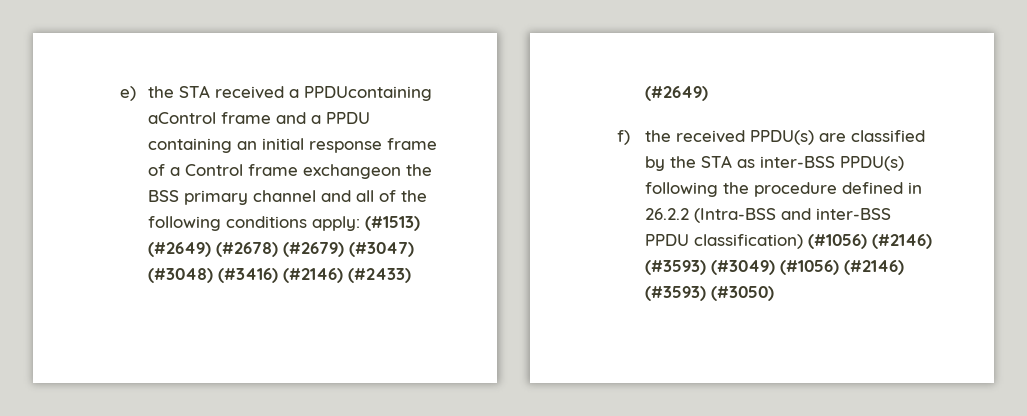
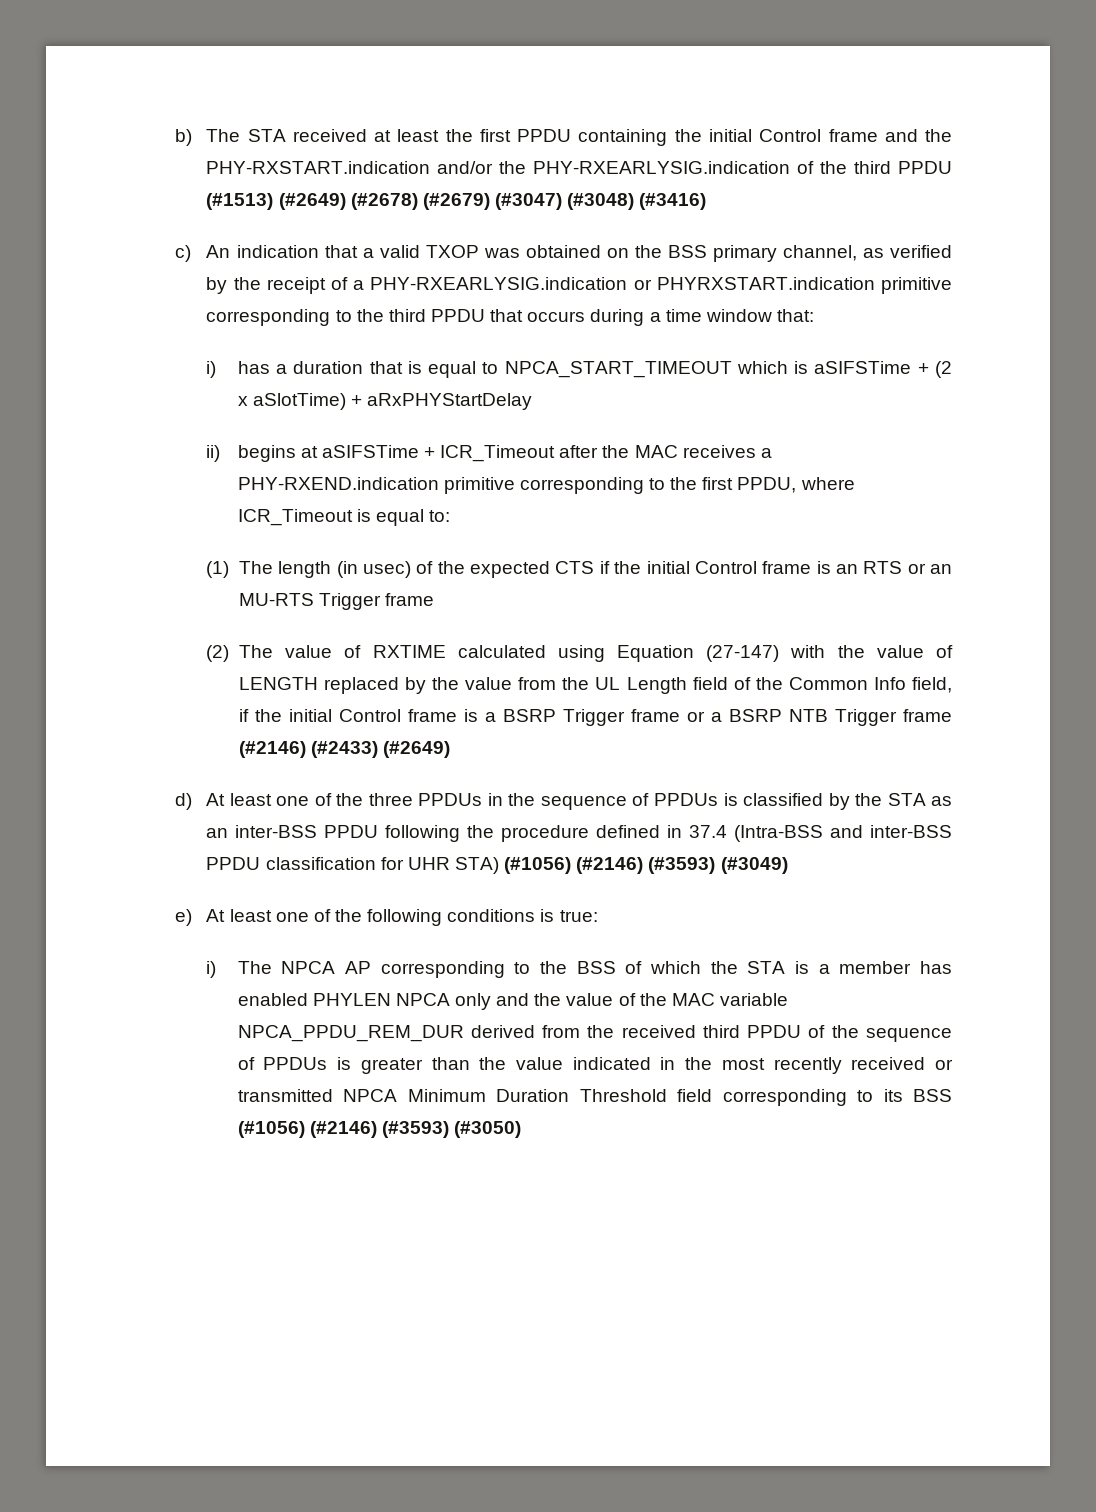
- e) the STA received a PPDUcontaining aControl frame and a PPDU containing an initial response frame of a Control frame exchangeon the BSS primary channel and all of the following conditions apply: (#1513) (#2649) (#2678) (#2679) (#3047) (#3048) (#3416) (#2146) (#2433) (#2649)
- f) the received PPDU(s) are classified by the STA as inter-BSS PPDU(s) following the procedure defined in 26.2.2 (Intra-BSS and inter-BSS PPDU classification) (#1056) (#2146) (#3593) (#3049) (#1056) (#2146) (#3593) (#3050)
+ b) The STA received at least the first PPDU containing the initial Control frame and the PHY-RXSTART.indication and/or the PHY-RXEARLYSIG.indication of the third PPDU (#1513) (#2649) (#2678) (#2679) (#3047) (#3048) (#3416)
+ c) An indication that a valid TXOP was obtained on the BSS primary channel, as verified by the receipt of a PHY-RXEARLYSIG.indication or PHYRXSTART.indication primitive corresponding to the third PPDU that occurs during a time window that:
+ i) has a duration that is equal to NPCA_START_TIMEOUT which is aSIFSTime + (2 x aSlotTime) + aRxPHYStartDelay
+ ii) begins at aSIFSTime + ICR_Timeout after the MAC receives a PHY-RXEND.indication primitive corresponding to the first PPDU, where ICR_Timeout is equal to:
+ (1) The length (in usec) of the expected CTS if the initial Control frame is an RTS or an MU-RTS Trigger frame
+ (2) The value of RXTIME calculated using Equation (27-147) with the value of LENGTH replaced by the value from the UL Length field of the Common Info field, if the initial Control frame is a BSRP Trigger frame or a BSRP NTB Trigger frame (#2146) (#2433) (#2649)
+ d) At least one of the three PPDUs in the sequence of PPDUs is classified by the STA as an inter-BSS PPDU following the procedure defined in 37.4 (Intra-BSS and inter-BSS PPDU classification for UHR STA) (#1056) (#2146) (#3593) (#3049)
+ e) At least one of the following conditions is true:
+ i) The NPCA AP corresponding to the BSS of which the STA is a member has enabled PHYLEN NPCA only and the value of the MAC variable NPCA_PPDU_REM_DUR derived from the received third PPDU of the sequence of PPDUs is greater than the value indicated in the most recently received or transmitted NPCA Minimum Duration Threshold field corresponding to its BSS (#1056) (#2146) (#3593) (#3050)

